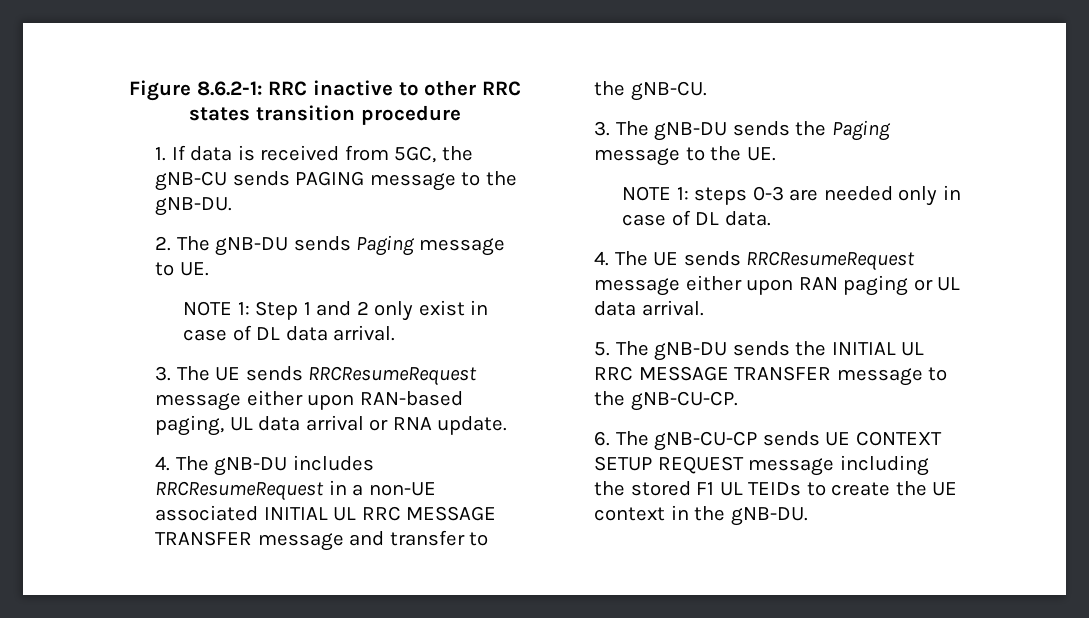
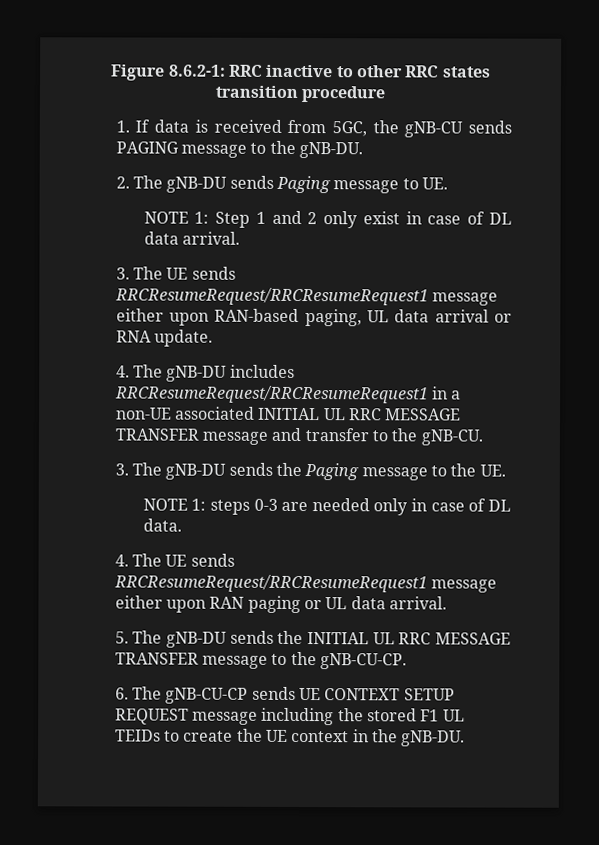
- 3. The UE sends RRCResumeRequest message either upon RAN-based paging, UL data arrival or RNA update.
+ 3. The UE sends RRCResumeRequest/RRCResumeRequest1 message either upon RAN-based paging, UL data arrival or RNA update.
- 4. The gNB-DU includes RRCResumeRequest in a non-UE associated INITIAL UL RRC MESSAGE TRANSFER message and transfer to the gNB-CU.
+ 4. The gNB-DU includes RRCResumeRequest/RRCResumeRequest1 in a non-UE associated INITIAL UL RRC MESSAGE TRANSFER message and transfer to the gNB-CU.
- 4. The UE sends RRCResumeRequest message either upon RAN paging or UL data arrival.
+ 4. The UE sends RRCResumeRequest/RRCResumeRequest1 message either upon RAN paging or UL data arrival.

